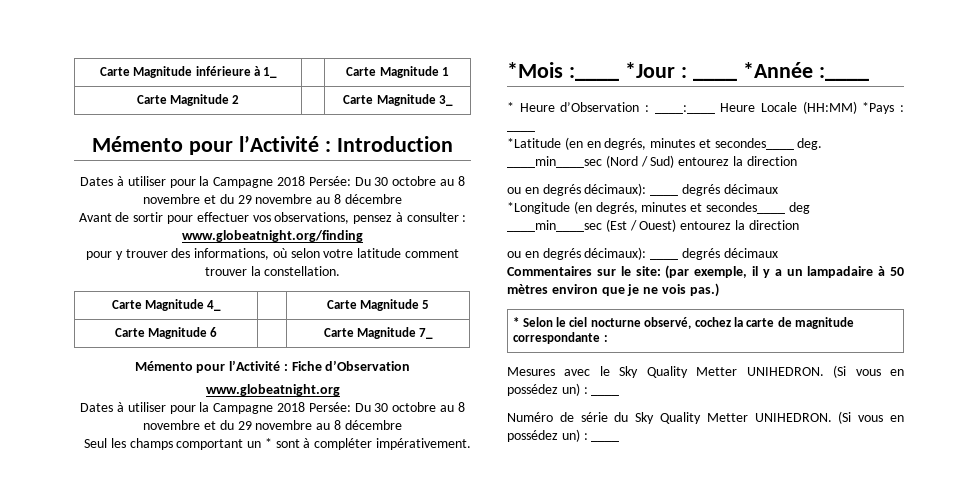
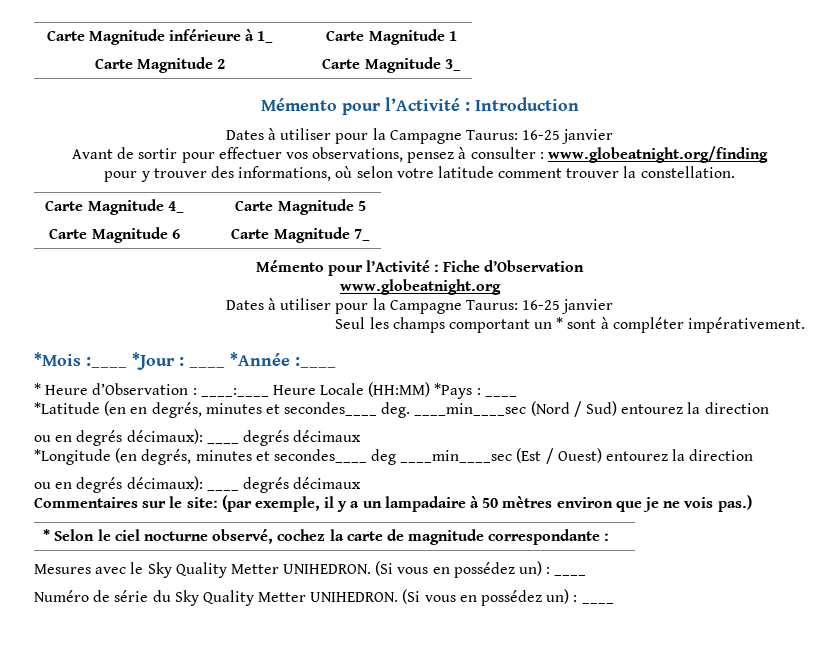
  Mémento pour l’Activité : Introduction
- Dates à utiliser pour la Campagne 2018 Persée: Du 30 octobre au 8 novembre et du 29 novembre au 8 décembre
+ Dates à utiliser pour la Campagne Taurus: 16-25 janvier
  www.globeatnight.org
- Dates à utiliser pour la Campagne 2018 Persée: Du 30 octobre au 8 novembre et du 29 novembre au 8 décembre
+ Dates à utiliser pour la Campagne Taurus: 16-25 janvier

